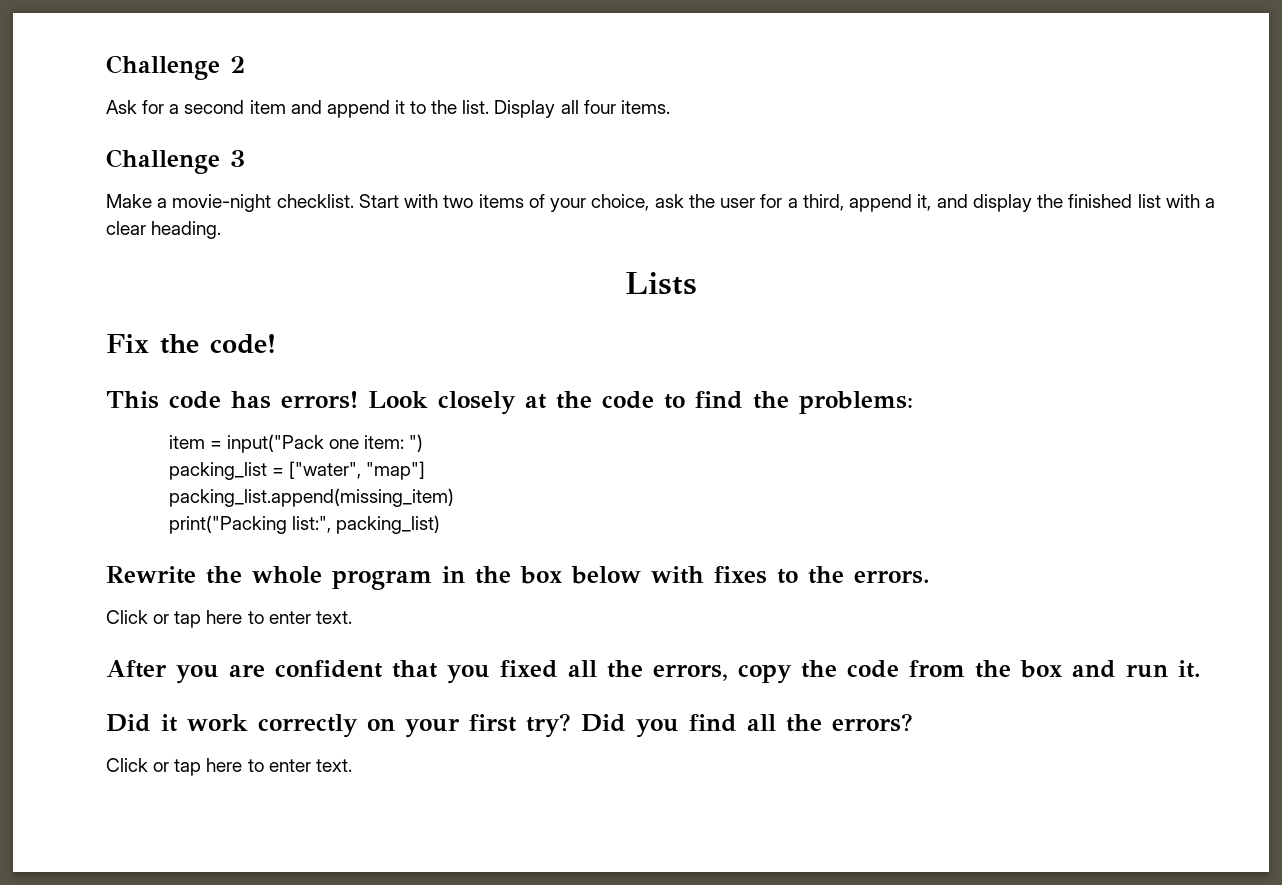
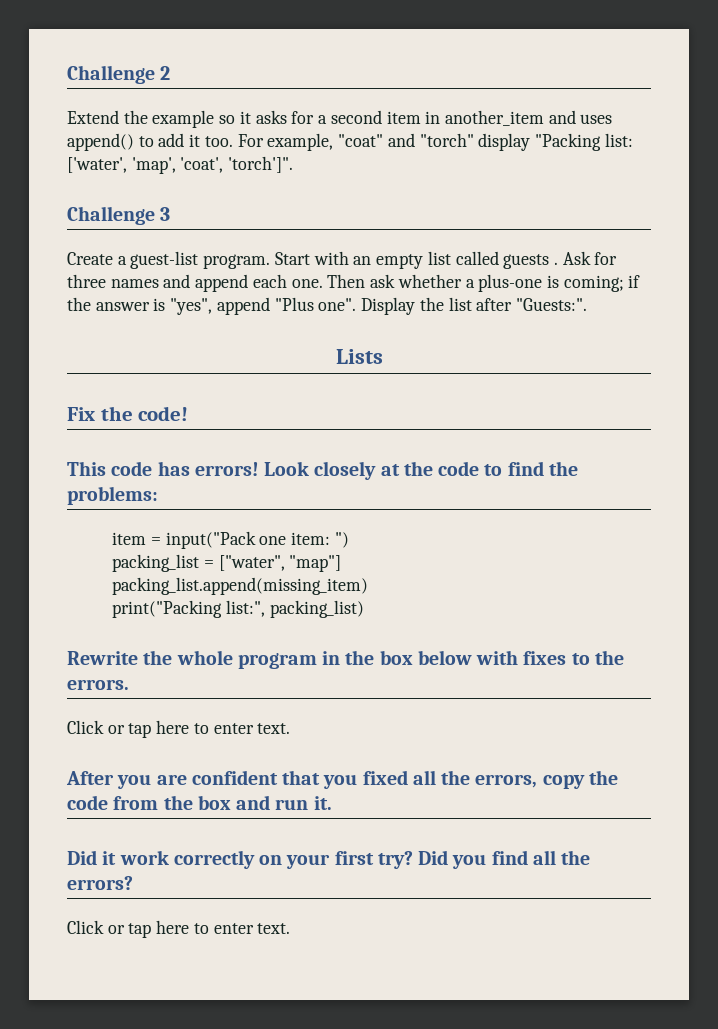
- Ask for a second item and append it to the list. Display all four items.
+ Extend the example so it asks for a second item in another_item and uses append() to add it too. For example, "coat" and "torch" display "Packing list: ['water', 'map', 'coat', 'torch']".
  Challenge 3
- Make a movie-night checklist. Start with two items of your choice, ask the user for a third, append it, and display the finished list with a clear heading.
+ Create a guest-list program. Start with an empty list called guests . Ask for three names and append each one. Then ask whether a plus-one is coming; if the answer is "yes", append "Plus one". Display the list after "Guests:".

